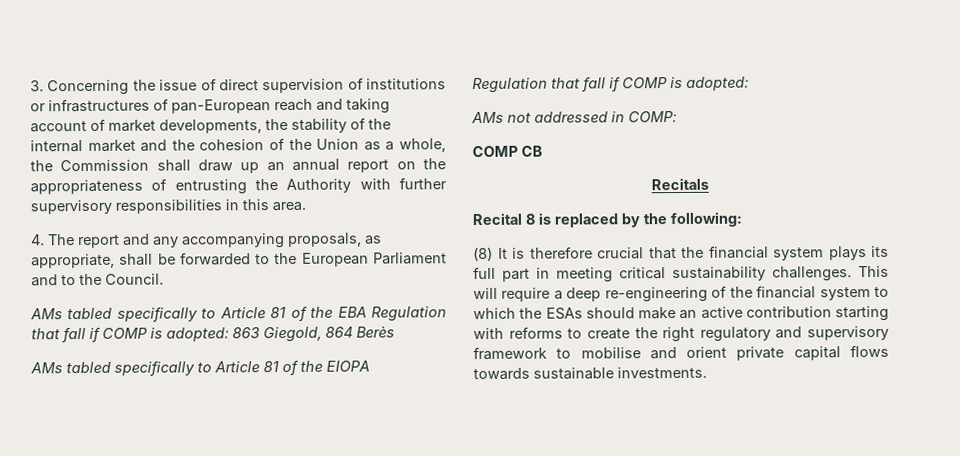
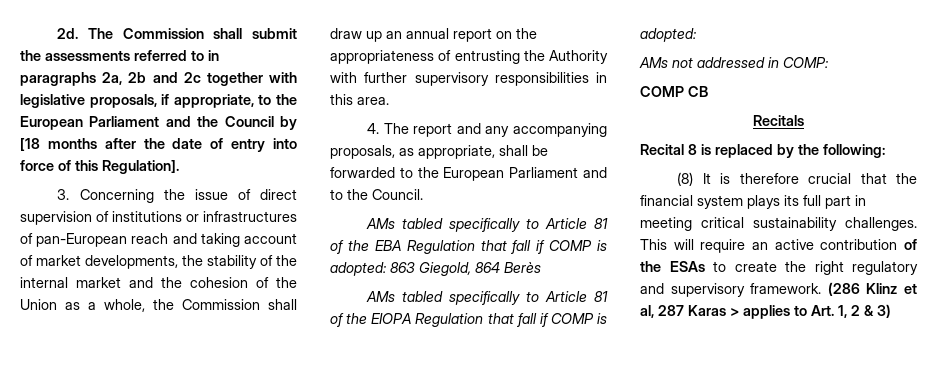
+ 2d. The Commission shall submit the assessments referred to in paragraphs 2a, 2b and 2c together with legislative proposals, if appropriate, to the European Parliament and the Council by [18 months after the date of entry into force of this Regulation].
- This will require a deep re-engineering of the financial system to which the ESAs should make an active contribution starting with reforms to create the right regulatory and supervisory framework to mobilise and orient private capital flows towards sustainable investments.
+ This will require an active contribution of the ESAs to create the right regulatory and supervisory framework. (286 Klinz et al, 287 Karas > applies to Art. 1, 2 & 3)

